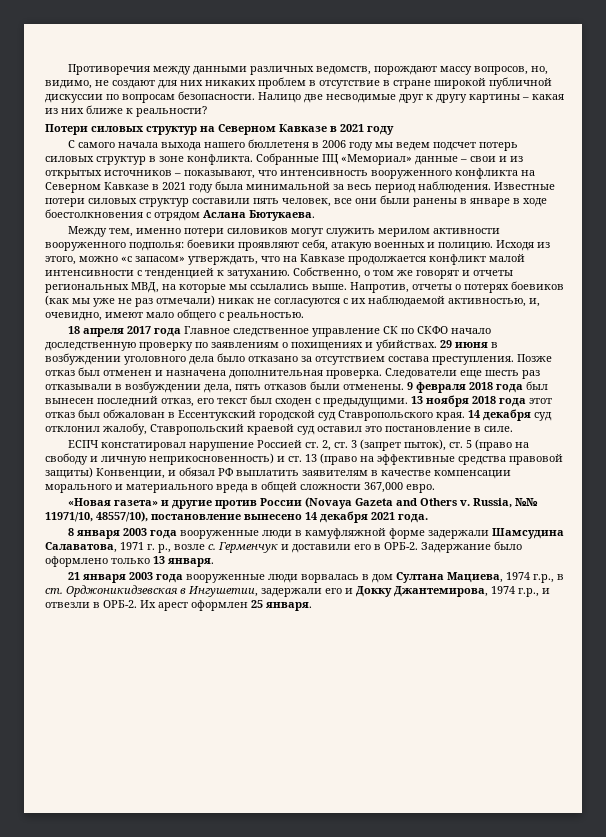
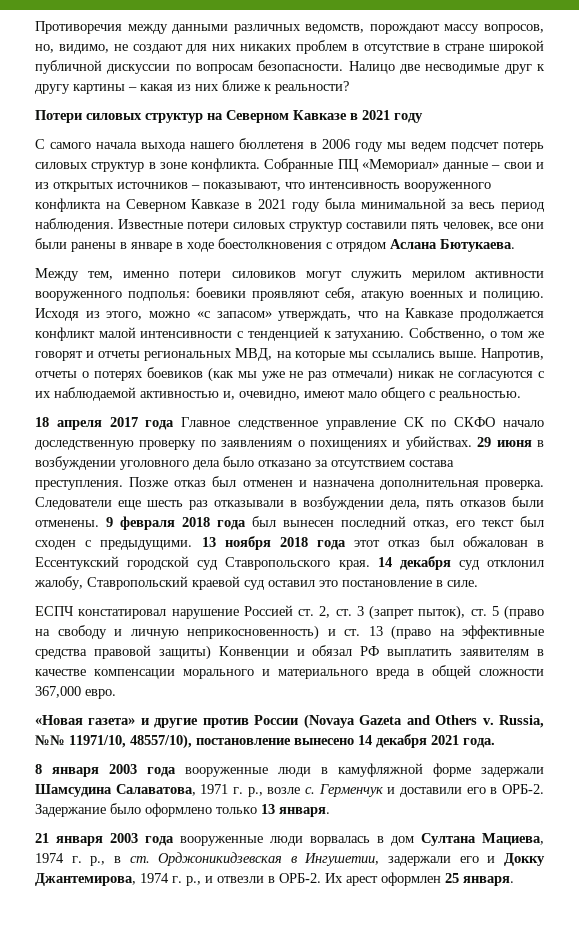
- Напротив, отчеты о потерях боевиков (как мы уже не раз отмечали) никак не согласуются с их наблюдаемой активностью, и, очевидно, имеют мало общего с реальностью.
+ Напротив, отчеты о потерях боевиков (как мы уже не раз отмечали) никак не согласуются с их наблюдаемой активностью и, очевидно, имеют мало общего с реальностью.
- ЕСПЧ констатировал нарушение Россией ст. 2, ст. 3 (запрет пыток), ст. 5 (право на свободу и личную неприкосновенность) и ст. 13 (право на эффективные средства правовой защиты) Конвенции, и обязал РФ выплатить заявителям в качестве компенсации морального и материального вреда в общей сложности 367,000 евро.
+ ЕСПЧ констатировал нарушение Россией ст. 2, ст. 3 (запрет пыток), ст. 5 (право на свободу и личную неприкосновенность) и ст. 13 (право на эффективные средства правовой защиты) Конвенции и обязал РФ выплатить заявителям в качестве компенсации морального и материального вреда в общей сложности 367,000 евро.
- 21 января 2003 года вооруженные люди ворвалась в дом Султана Мациева, 1974 г.р., в ст. Орджоникидзевская в Ингушетии, задержали его и Докку Джантемирова, 1974 г.р., и отвезли в ОРБ-2.
+ 21 января 2003 года вооруженные люди ворвалась в дом Султана Мациева, 1974 г. р., в ст. Орджоникидзевская в Ингушетии, задержали его и Докку Джантемирова, 1974 г. р., и отвезли в ОРБ-2.

